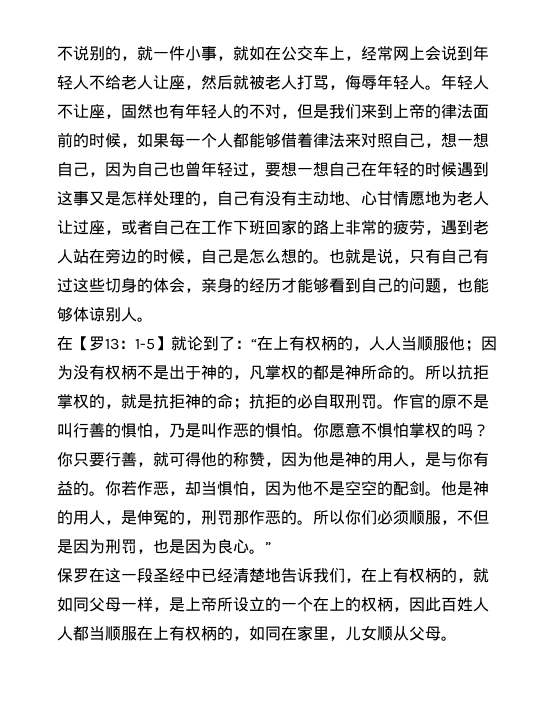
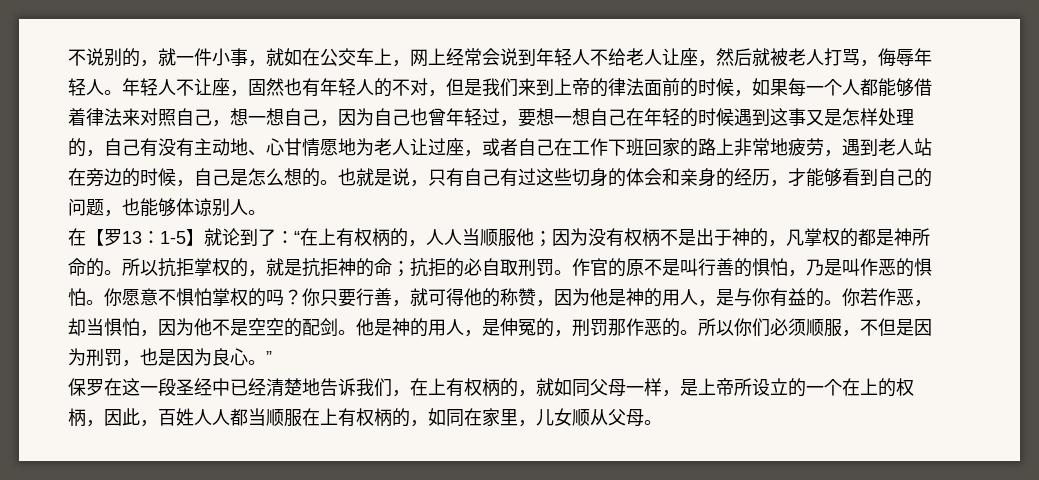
- 不说别的，就一件小事，就如在公交车上，经常网上会说到年轻人不给老人让座，然后就被老人打骂，侮辱年轻人。
+ 不说别的，就一件小事，就如在公交车上，网上经常会说到年轻人不给老人让座，然后就被老人打骂，侮辱年轻人。
- 年轻人不让座，固然也有年轻人的不对，但是我们来到上帝的律法面前的时候，如果每一个人都能够借着律法来对照自己，想一想自己，因为自己也曾年轻过，要想一想自己在年轻的时候遇到这事又是怎样处理的，自己有没有主动地、心甘情愿地为老人让过座，或者自己在工作下班回家的路上非常的疲劳，遇到老人站在旁边的时候，自己是怎么想的。
+ 年轻人不让座，固然也有年轻人的不对，但是我们来到上帝的律法面前的时候，如果每一个人都能够借着律法来对照自己，想一想自己，因为自己也曾年轻过，要想一想自己在年轻的时候遇到这事又是怎样处理的，自己有没有主动地、心甘情愿地为老人让过座，或者自己在工作下班回家的路上非常地疲劳，遇到老人站在旁边的时候，自己是怎么想的。
- 也就是说，只有自己有过这些切身的体会，亲身的经历才能够看到自己的问题，也能够体谅别人。
+ 也就是说，只有自己有过这些切身的体会和亲身的经历，才能够看到自己的问题，也能够体谅别人。
- 保罗在这一段圣经中已经清楚地告诉我们，在上有权柄的，就如同父母一样，是上帝所设立的一个在上的权柄，因此百姓人人都当顺服在上有权柄的，如同在家里，儿女顺从父母。
+ 保罗在这一段圣经中已经清楚地告诉我们，在上有权柄的，就如同父母一样，是上帝所设立的一个在上的权柄，因此，百姓人人都当顺服在上有权柄的，如同在家里，儿女顺从父母。

